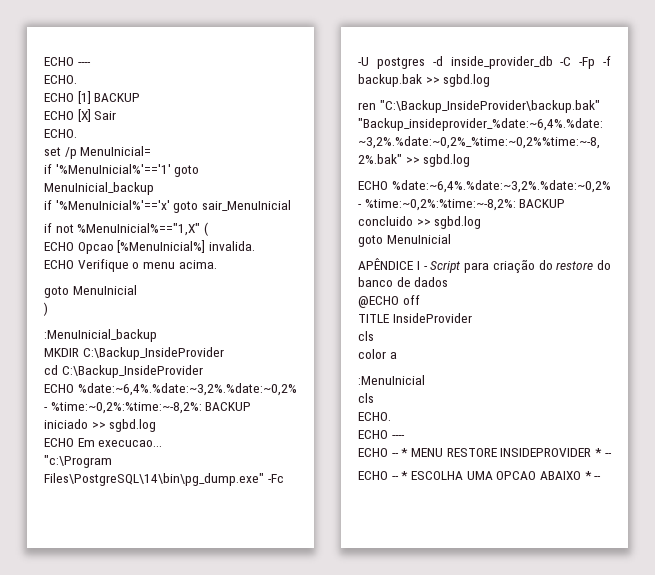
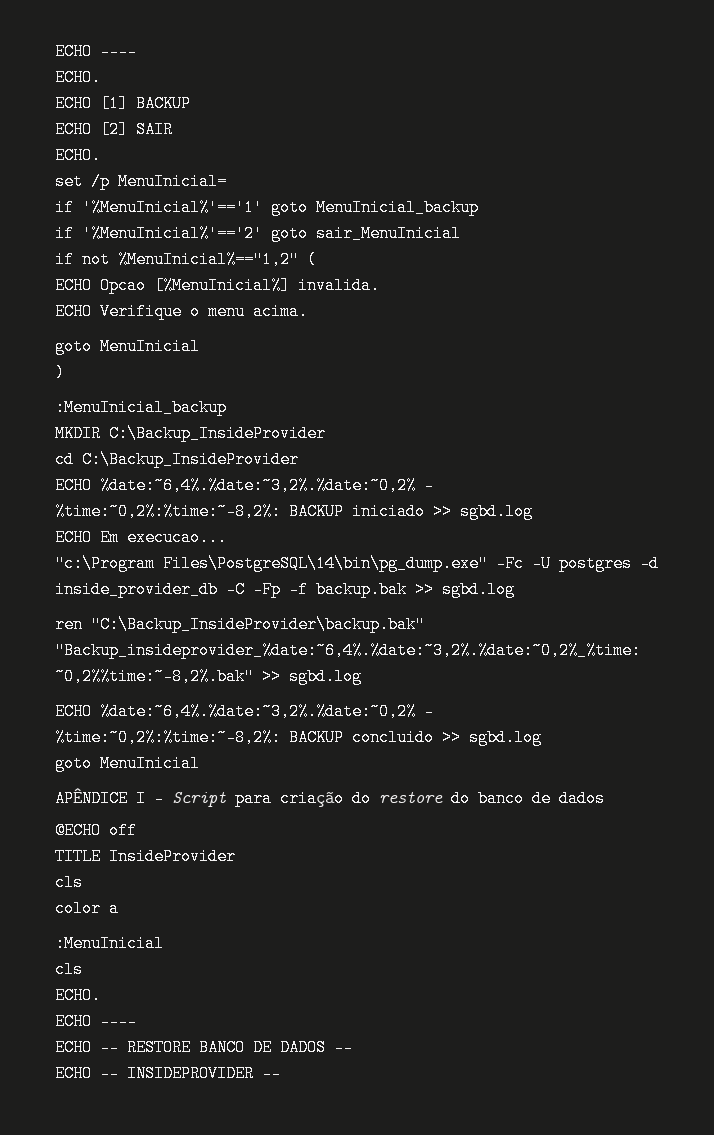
- ECHO [X] Sair
+ ECHO [2] SAIR
- if '%MenuInicial%'=='x' goto sair_MenuInicial
+ if '%MenuInicial%'=='2' goto sair_MenuInicial
- if not %MenuInicial%=="1,X" (
+ if not %MenuInicial%=="1,2" (
- ECHO -- * MENU RESTORE INSIDEPROVIDER * --
- ECHO -- * ESCOLHA UMA OPCAO ABAIXO * --
+ ECHO -- RESTORE BANCO DE DADOS --
+ ECHO -- INSIDEPROVIDER --

